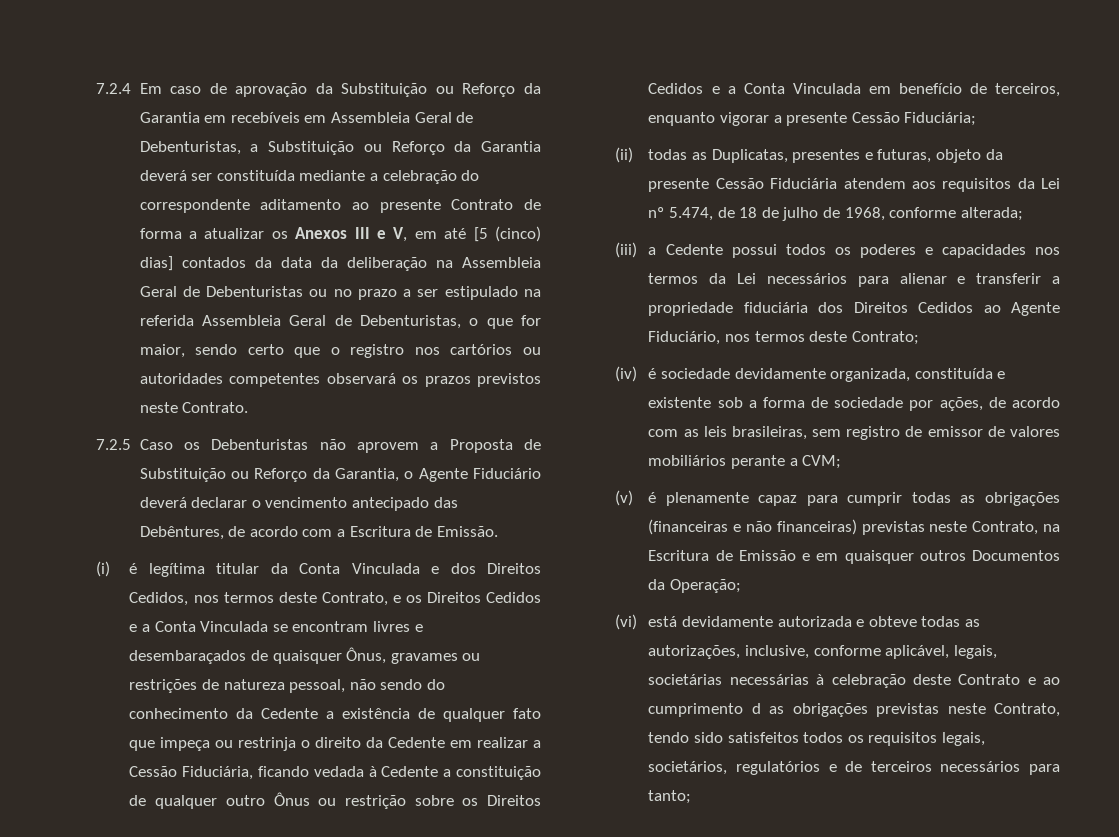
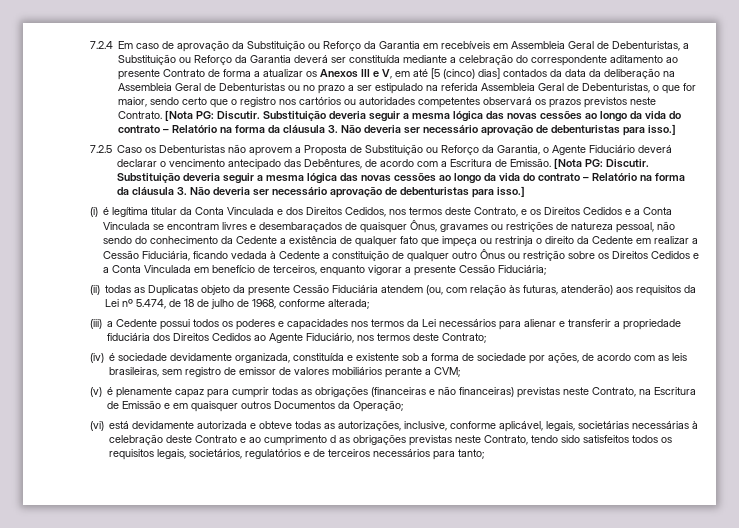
- 7.2.4 Em caso de aprovação da Substituição ou Reforço da Garantia em recebíveis em Assembleia Geral de Debenturistas, a Substituição ou Reforço da Garantia deverá ser constituída mediante a celebração do correspondente aditamento ao presente Contrato de forma a atualizar os Anexos III e V, em até [5 (cinco) dias] contados da data da deliberação na Assembleia Geral de Debenturistas ou no prazo a ser estipulado na referida Assembleia Geral de Debenturistas, o que for maior, sendo certo que o registro nos cartórios ou autoridades competentes observará os prazos previstos neste Contrato.
+ 7.2.4 Em caso de aprovação da Substituição ou Reforço da Garantia em recebíveis em Assembleia Geral de Debenturistas, a Substituição ou Reforço da Garantia deverá ser constituída mediante a celebração do correspondente aditamento ao presente Contrato de forma a atualizar os Anexos III e V, em até [5 (cinco) dias] contados da data da deliberação na Assembleia Geral de Debenturistas ou no prazo a ser estipulado na referida Assembleia Geral de Debenturistas, o que for maior, sendo certo que o registro nos cartórios ou autoridades competentes observará os prazos previstos neste Contrato. [Nota PG: Discutir. Substituição deveria seguir a mesma lógica das novas cessões ao longo da vida do contrato – Relatório na forma da cláusula 3. Não deveria ser necessário aprovação de debenturistas para isso.]
- 7.2.5 Caso os Debenturistas não aprovem a Proposta de Substituição ou Reforço da Garantia, o Agente Fiduciário deverá declarar o vencimento antecipado das Debêntures, de acordo com a Escritura de Emissão.
+ 7.2.5 Caso os Debenturistas não aprovem a Proposta de Substituição ou Reforço da Garantia, o Agente Fiduciário deverá declarar o vencimento antecipado das Debêntures, de acordo com a Escritura de Emissão. [Nota PG: Discutir. Substituição deveria seguir a mesma lógica das novas cessões ao longo da vida do contrato – Relatório na forma da cláusula 3. Não deveria ser necessário aprovação de debenturistas para isso.]
- (ii) todas as Duplicatas, presentes e futuras, objeto da presente Cessão Fiduciária atendem aos requisitos da Lei nº 5.474, de 18 de julho de 1968, conforme alterada;
+ (ii) todas as Duplicatas objeto da presente Cessão Fiduciária atendem (ou, com relação às futuras, atenderão) aos requisitos da Lei nº 5.474, de 18 de julho de 1968, conforme alterada;

